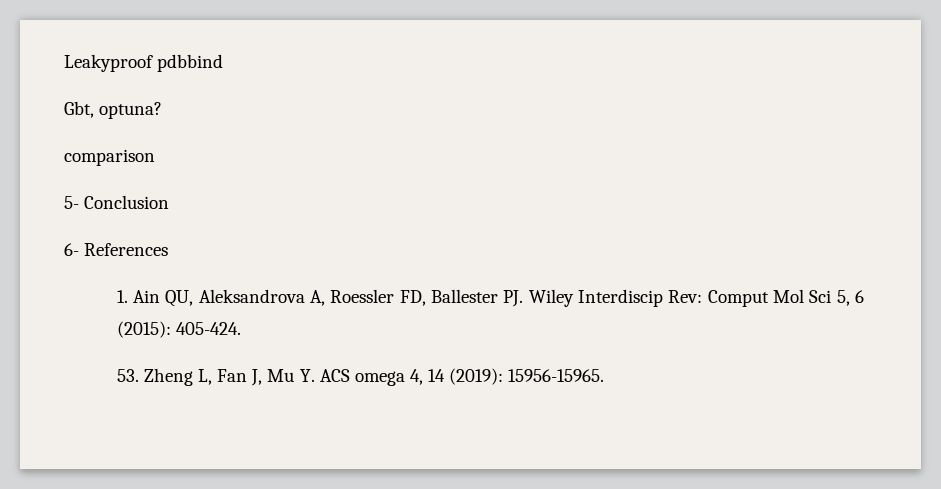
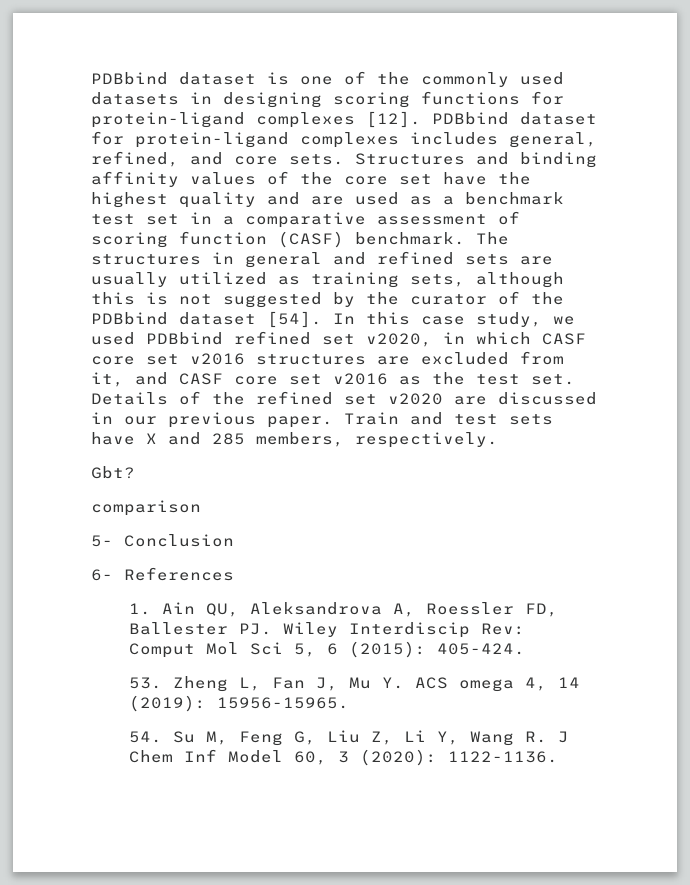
- Leakyproof pdbbind
- Gbt, optuna?
+ PDBbind dataset is one of the commonly used datasets in designing scoring functions for protein-ligand complexes [12]. PDBbind dataset for protein-ligand complexes includes general, refined, and core sets. Structures and binding affinity values of the core set have the highest quality and are used as a benchmark test set in a comparative assessment of scoring function (CASF) benchmark. The structures in general and refined sets are usually utilized as training sets, although this is not suggested by the curator of the PDBbind dataset [54]. In this case study, we used PDBbind refined set v2020, in which CASF core set v2016 structures are excluded from it, and CASF core set v2016 as the test set. Details of the refined set v2020 are discussed in our previous paper. Train and test sets have X and 285 members, respectively.
+ Gbt?
+ 54. Su M, Feng G, Liu Z, Li Y, Wang R. J Chem Inf Model 60, 3 (2020): 1122-1136.

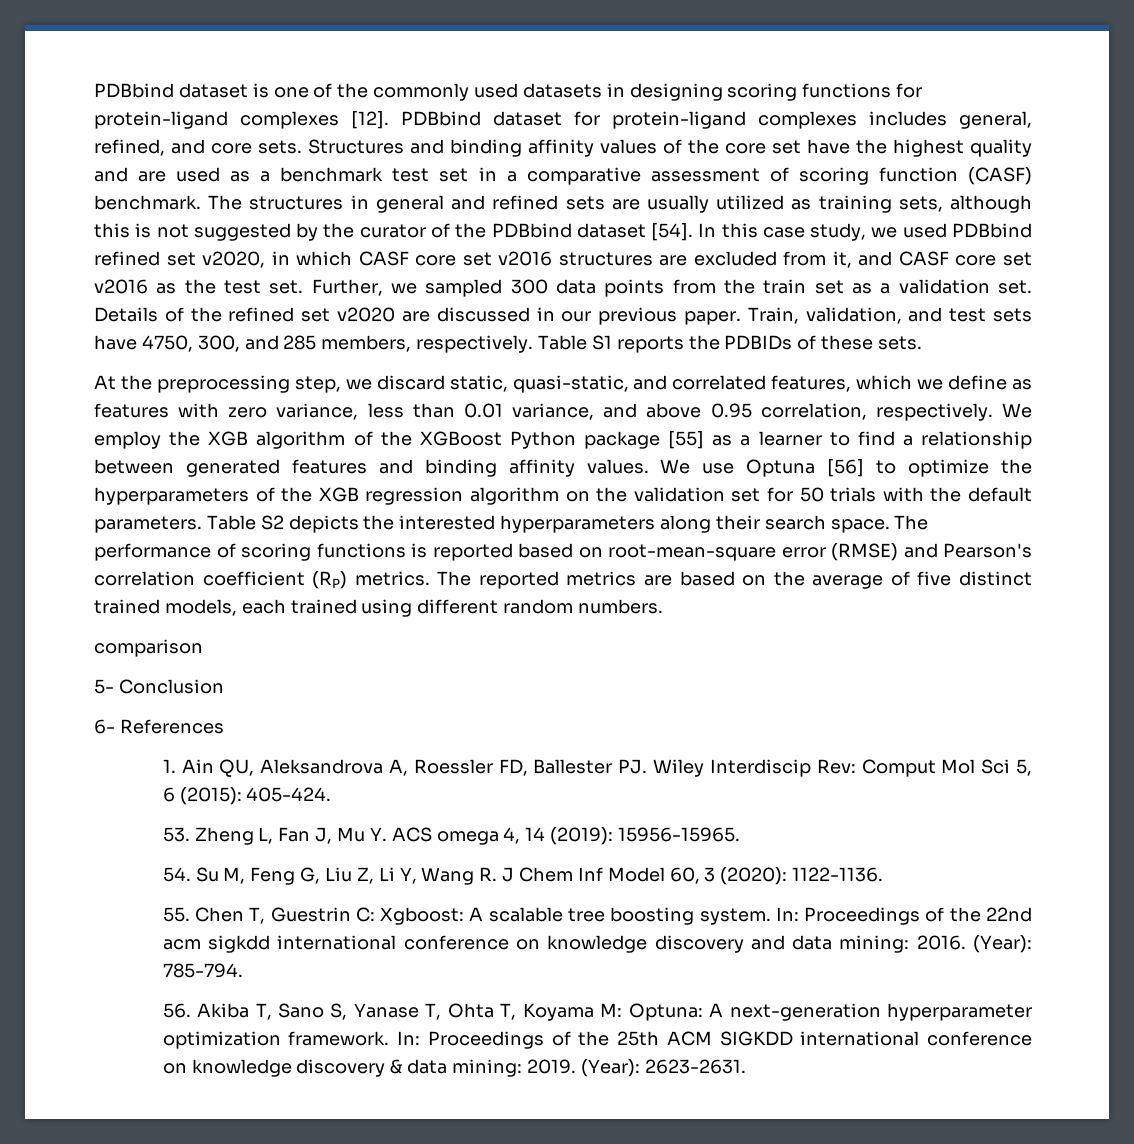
+ Further, we sampled 300 data points from the train set as a validation set.
- Train and test sets have X and 285 members, respectively.
- Gbt?
+ Train, validation, and test sets have 4750, 300, and 285 members, respectively. Table S1 reports the PDBIDs of these sets.
+ At the preprocessing step, we discard static, quasi-static, and correlated features, which we define as features with zero variance, less than 0.01 variance, and above 0.95 correlation, respectively. We employ the XGB algorithm of the XGBoost Python package [55] as a learner to find a relationship between generated features and binding affinity values. We use Optuna [56] to optimize the hyperparameters of the XGB regression algorithm on the validation set for 50 trials with the default parameters. Table S2 depicts the interested hyperparameters along their search space. The performance of scoring functions is reported based on root-mean-square error (RMSE) and Pearson's correlation coefficient (RP) metrics. The reported metrics are based on the average of five distinct trained models, each trained using different random numbers.
+ 55. Chen T, Guestrin C: Xgboost: A scalable tree boosting system. In: Proceedings of the 22nd acm sigkdd international conference on knowledge discovery and data mining: 2016. (Year): 785-794.
+ 56. Akiba T, Sano S, Yanase T, Ohta T, Koyama M: Optuna: A next-generation hyperparameter optimization framework. In: Proceedings of the 25th ACM SIGKDD international conference on knowledge discovery & data mining: 2019. (Year): 2623-2631.

